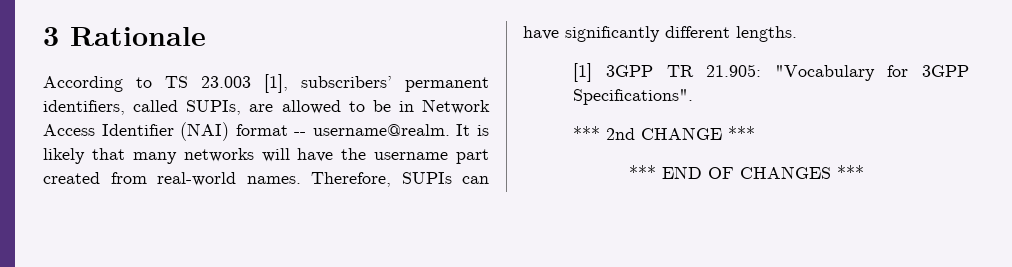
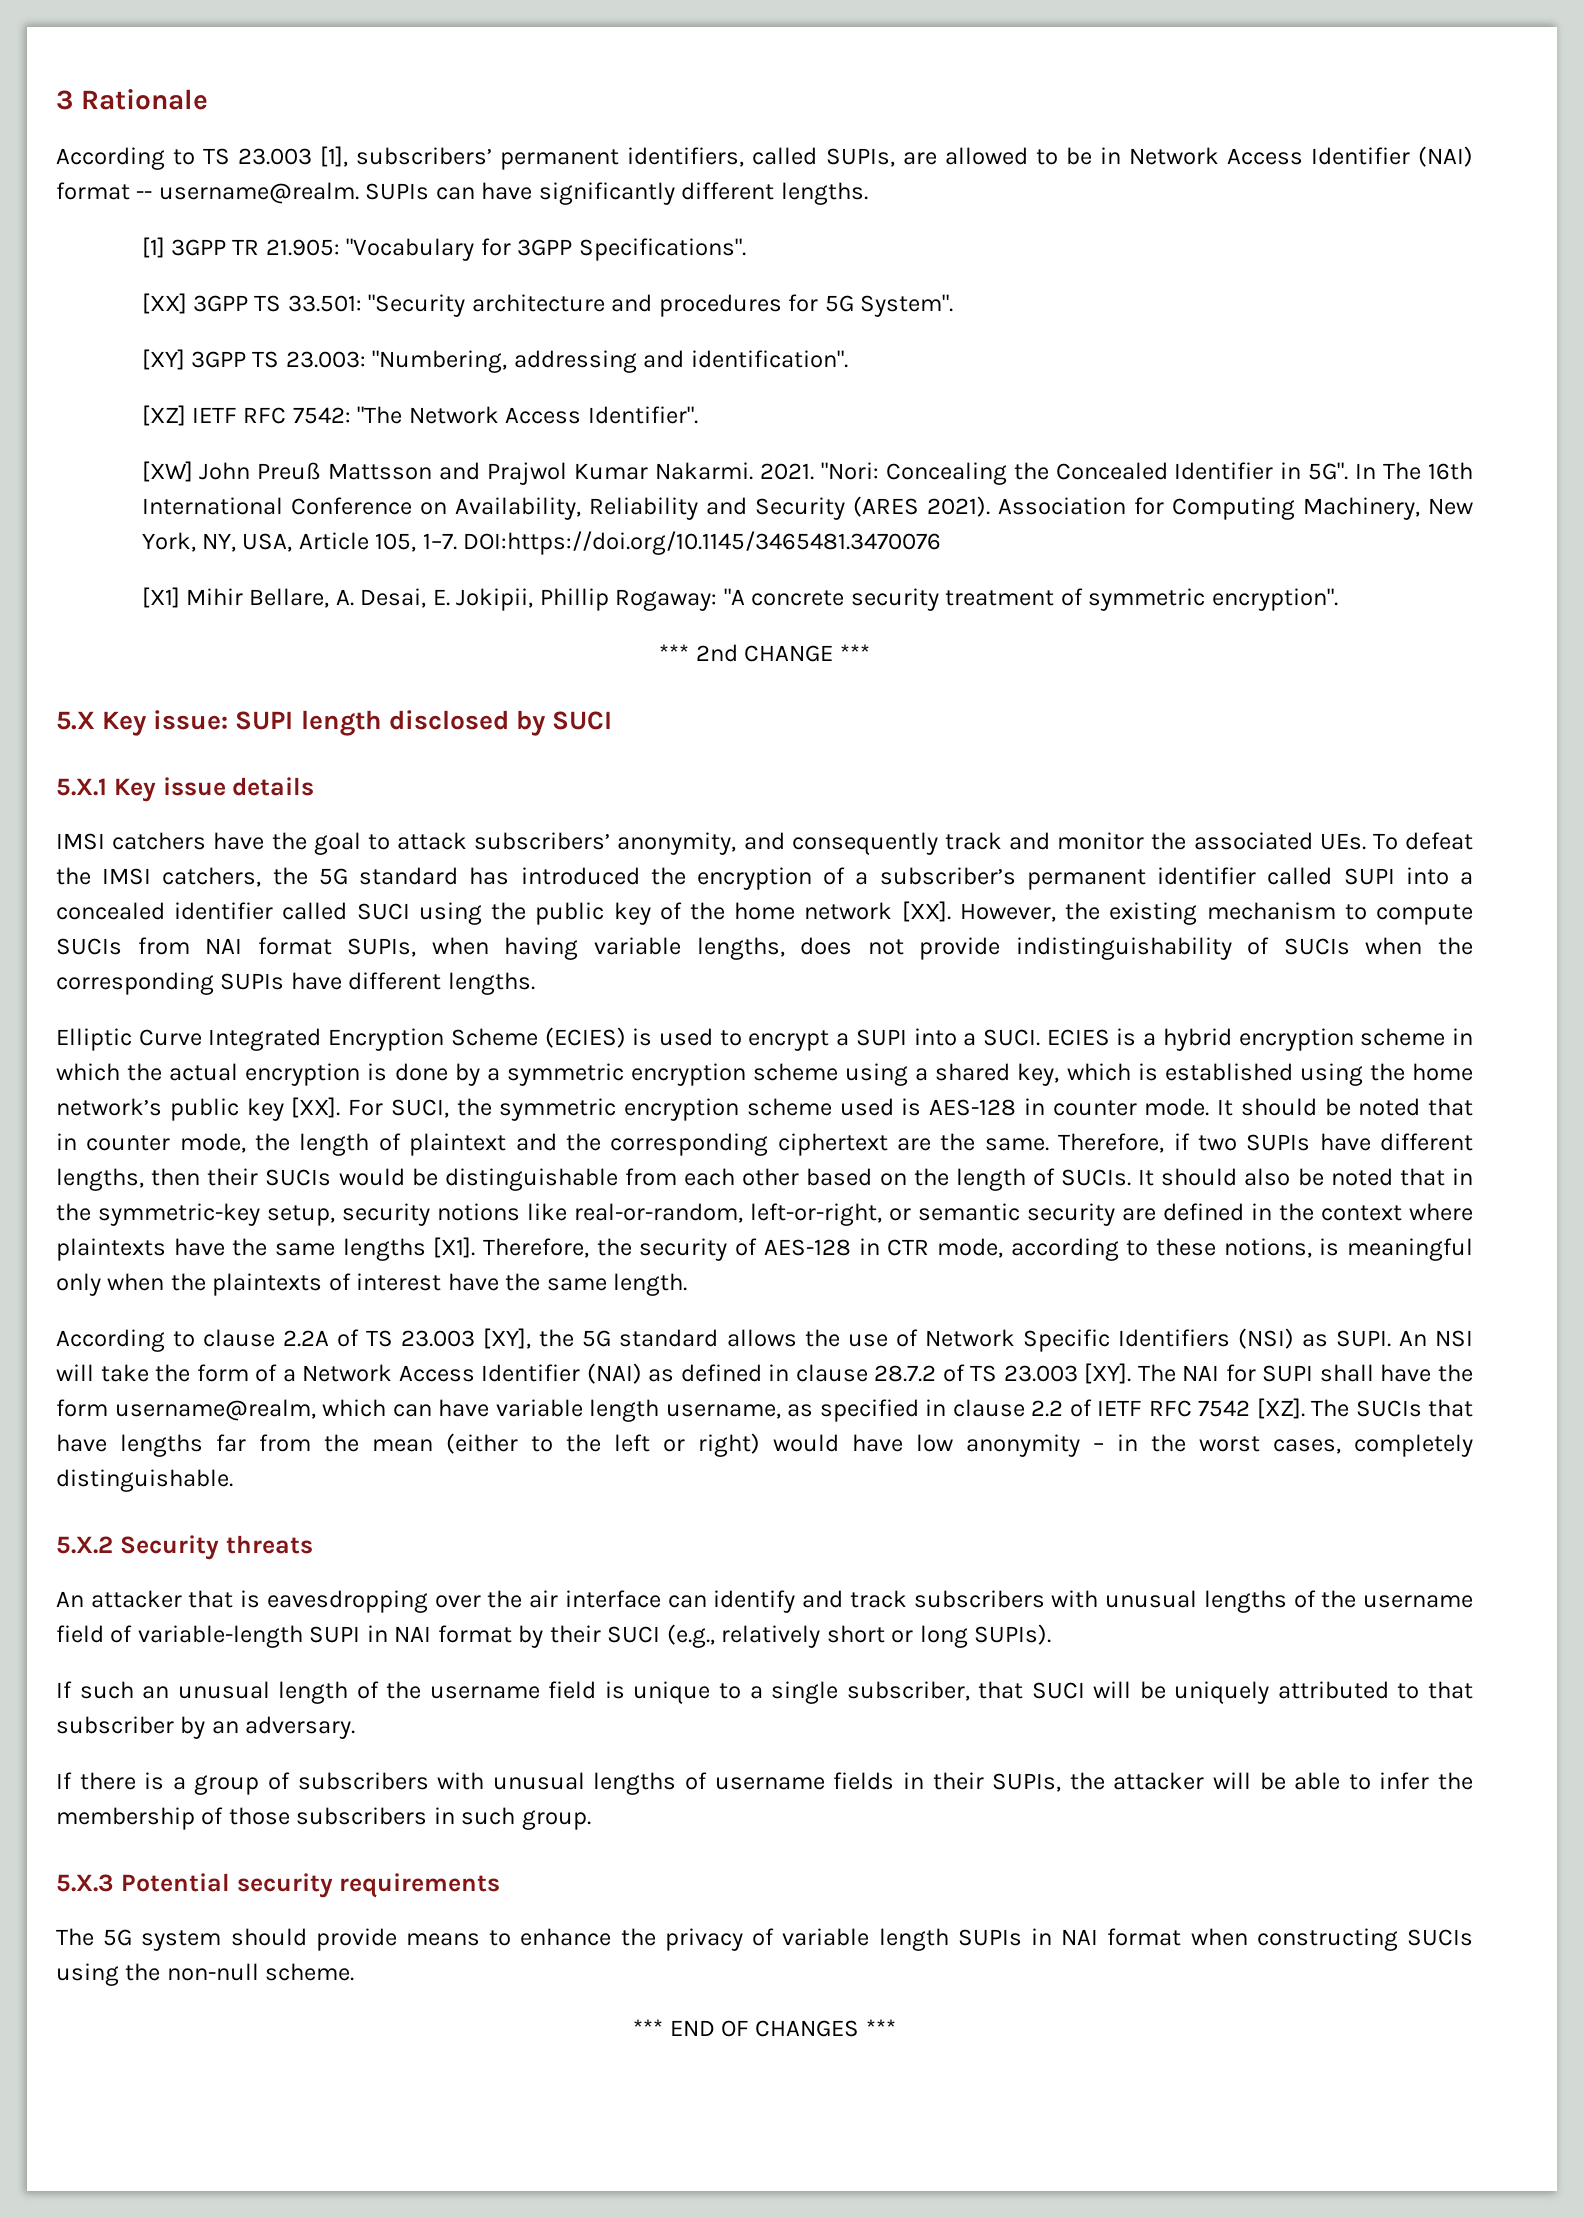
- It is likely that many networks will have the username part created from real-world names. Therefore, SUPIs can have significantly different lengths.
+ SUPIs can have significantly different lengths.
+ [XX] 3GPP TS 33.501: "Security architecture and procedures for 5G System".
+ [XY] 3GPP TS 23.003: "Numbering, addressing and identification".
+ [XZ] IETF RFC 7542: "The Network Access Identifier".
+ [XW] John Preuß Mattsson and Prajwol Kumar Nakarmi. 2021. "Nori: Concealing the Concealed Identifier in 5G". In The 16th International Conference on Availability, Reliability and Security (ARES 2021). Association for Computing Machinery, New York, NY, USA, Article 105, 1–7. DOI:https://doi.org/10.1145/3465481.3470076
+ [X1] Mihir Bellare, A. Desai, E. Jokipii, Phillip Rogaway: "A concrete security treatment of symmetric encryption".
  *** 2nd CHANGE ***
+ 5.X Key issue: SUPI length disclosed by SUCI
+ 5.X.1 Key issue details
+ IMSI catchers have the goal to attack subscribers’ anonymity, and consequently track and monitor the associated UEs. To defeat the IMSI catchers, the 5G standard has introduced the encryption of a subscriber’s permanent identifier called SUPI into a concealed identifier called SUCI using the public key of the home network [XX]. However, the existing mechanism to compute SUCIs from NAI format SUPIs, when having variable lengths, does not provide indistinguishability of SUCIs when the corresponding SUPIs have different lengths.
+ Elliptic Curve Integrated Encryption Scheme (ECIES) is used to encrypt a SUPI into a SUCI. ECIES is a hybrid encryption scheme in which the actual encryption is done by a symmetric encryption scheme using a shared key, which is established using the home network’s public key [XX]. For SUCI, the symmetric encryption scheme used is AES-128 in counter mode. It should be noted that in counter mode, the length of plaintext and the corresponding ciphertext are the same. Therefore, if two SUPIs have different lengths, then their SUCIs would be distinguishable from each other based on the length of SUCIs. It should also be noted that in the symmetric-key setup, security notions like real-or-random, left-or-right, or semantic security are defined in the context where plaintexts have the same lengths [X1]. Therefore, the security of AES-128 in CTR mode, according to these notions, is meaningful only when the plaintexts of interest have the same length.
+ According to clause 2.2A of TS 23.003 [XY], the 5G standard allows the use of Network Specific Identifiers (NSI) as SUPI. An NSI will take the form of a Network Access Identifier (NAI) as defined in clause 28.7.2 of TS 23.003 [XY]. The NAI for SUPI shall have the form username@realm, which can have variable length username, as specified in clause 2.2 of IETF RFC 7542 [XZ]. The SUCIs that have lengths far from the mean (either to the left or right) would have low anonymity – in the worst cases, completely distinguishable.
+ 5.X.2 Security threats
+ An attacker that is eavesdropping over the air interface can identify and track subscribers with unusual lengths of the username field of variable-length SUPI in NAI format by their SUCI (e.g., relatively short or long SUPIs).
+ If such an unusual length of the username field is unique to a single subscriber, that SUCI will be uniquely attributed to that subscriber by an adversary.
+ If there is a group of subscribers with unusual lengths of username fields in their SUPIs, the attacker will be able to infer the membership of those subscribers in such group.
+ 5.X.3 Potential security requirements
+ The 5G system should provide means to enhance the privacy of variable length SUPIs in NAI format when constructing SUCIs using the non-null scheme.

